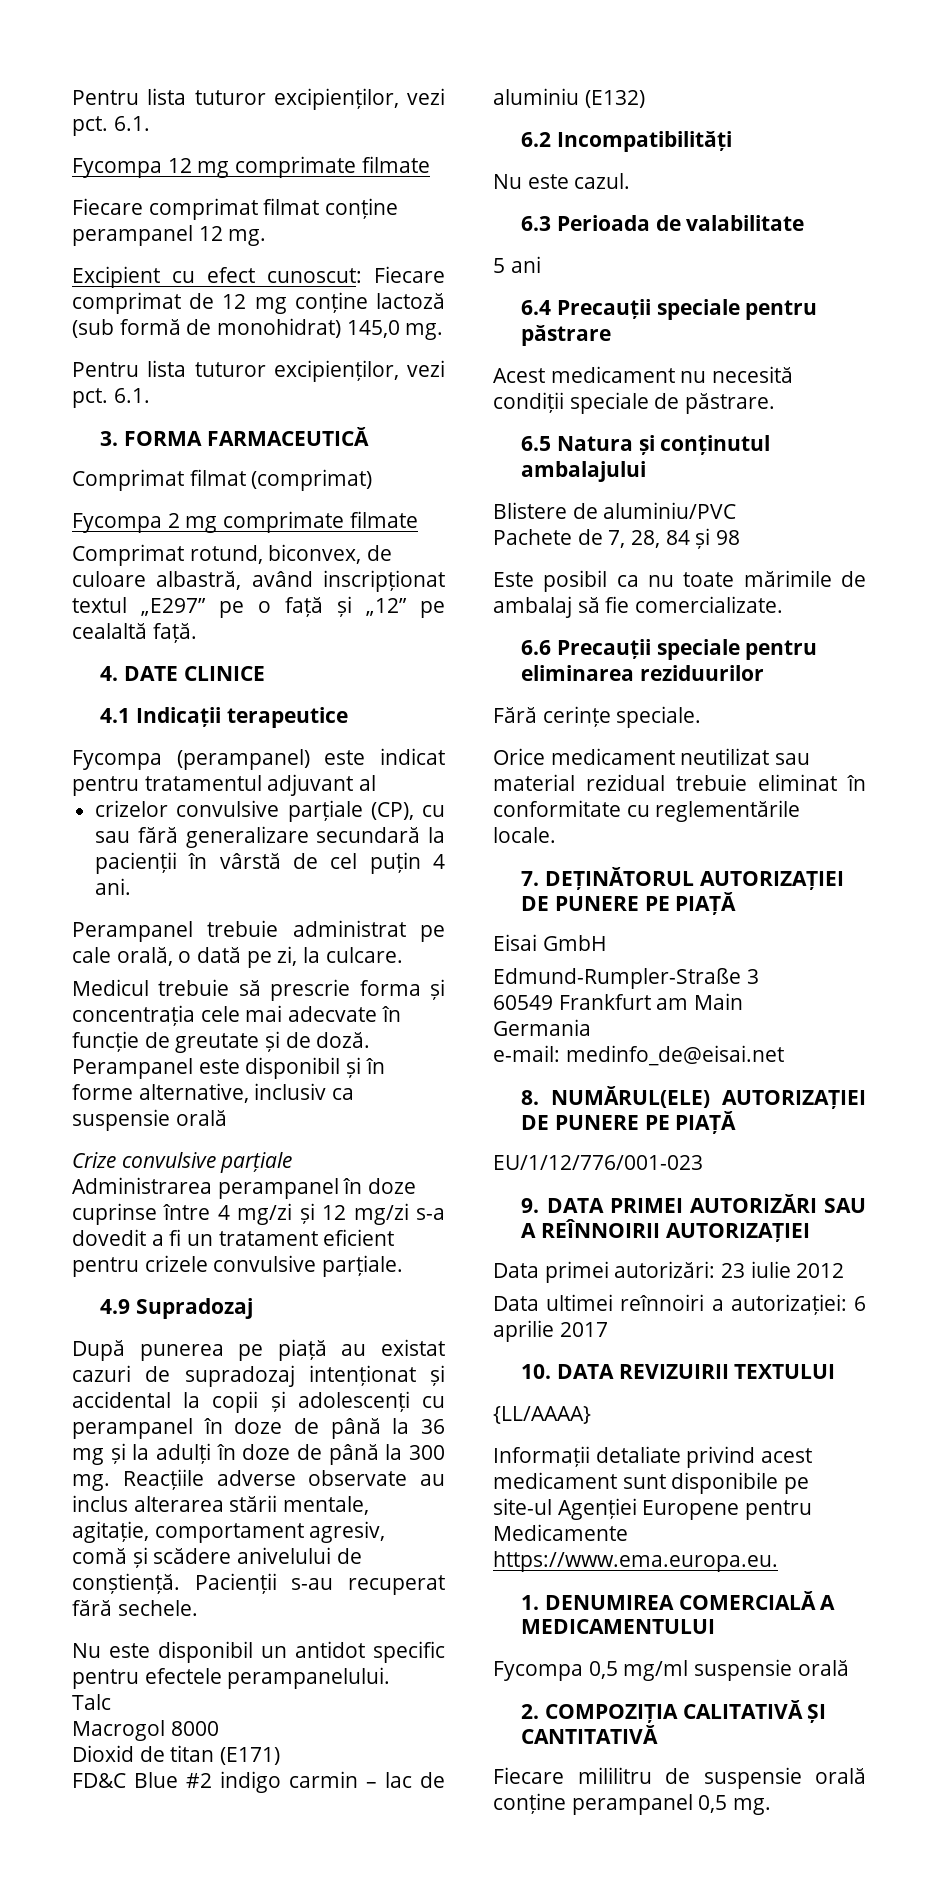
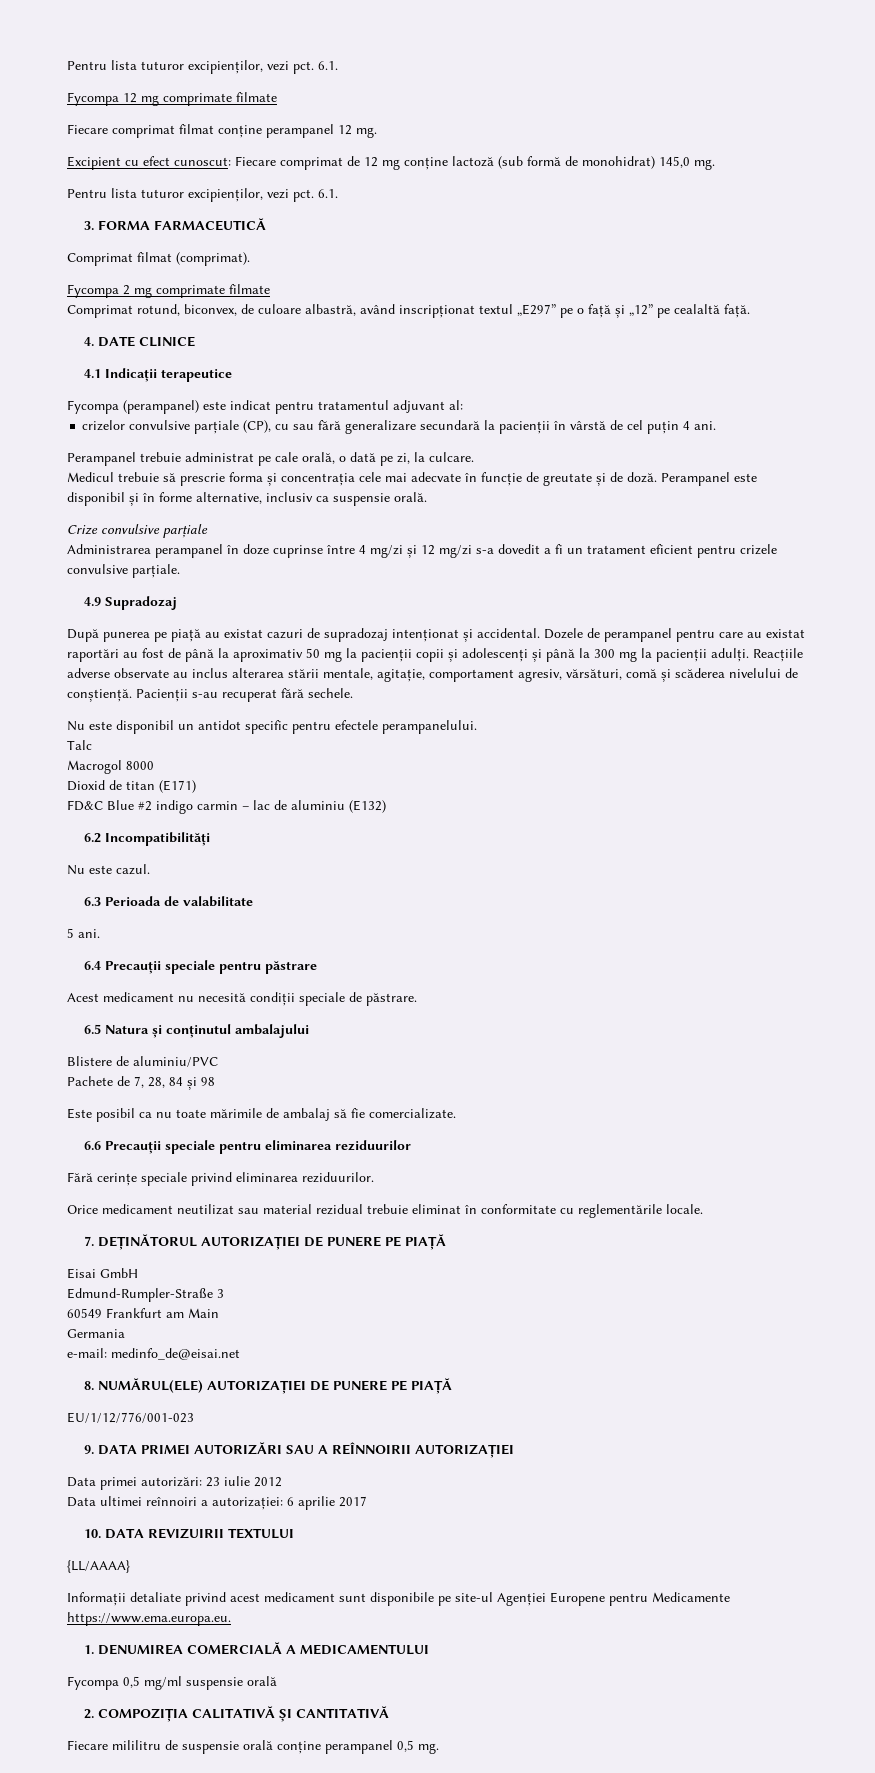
- Comprimat filmat (comprimat)
+ Comprimat filmat (comprimat).
- Fycompa (perampanel) este indicat pentru tratamentul adjuvant al
+ Fycompa (perampanel) este indicat pentru tratamentul adjuvant al:
- Perampanel este disponibil și în forme alternative, inclusiv ca suspensie orală
+ Perampanel este disponibil și în forme alternative, inclusiv ca suspensie orală.
- După punerea pe piață au existat cazuri de supradozaj intenționat și accidental la copii și adolescenți cu perampanel în doze de până la 36 mg și la adulți în doze de până la 300 mg.
+ După punerea pe piață au existat cazuri de supradozaj intenționat și accidental. Dozele de perampanel pentru care au existat raportări au fost de până la aproximativ 50 mg la pacienții copii și adolescenți și până la 300 mg la pacienții adulți.
- Reacțiile adverse observate au inclus alterarea stării mentale, agitație, comportament agresiv, comă și scădere anivelului de conștiență.
+ Reacțiile adverse observate au inclus alterarea stării mentale, agitație, comportament agresiv, vărsături, comă și scăderea nivelului de conștiență.
- 5 ani
+ 5 ani.
- Fără cerințe speciale.
+ Fără cerințe speciale privind eliminarea reziduurilor.

